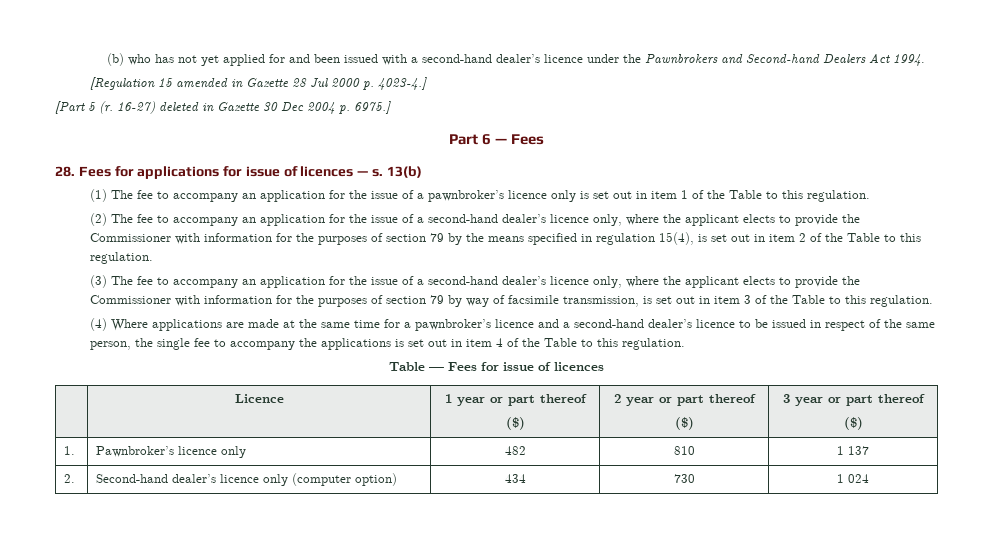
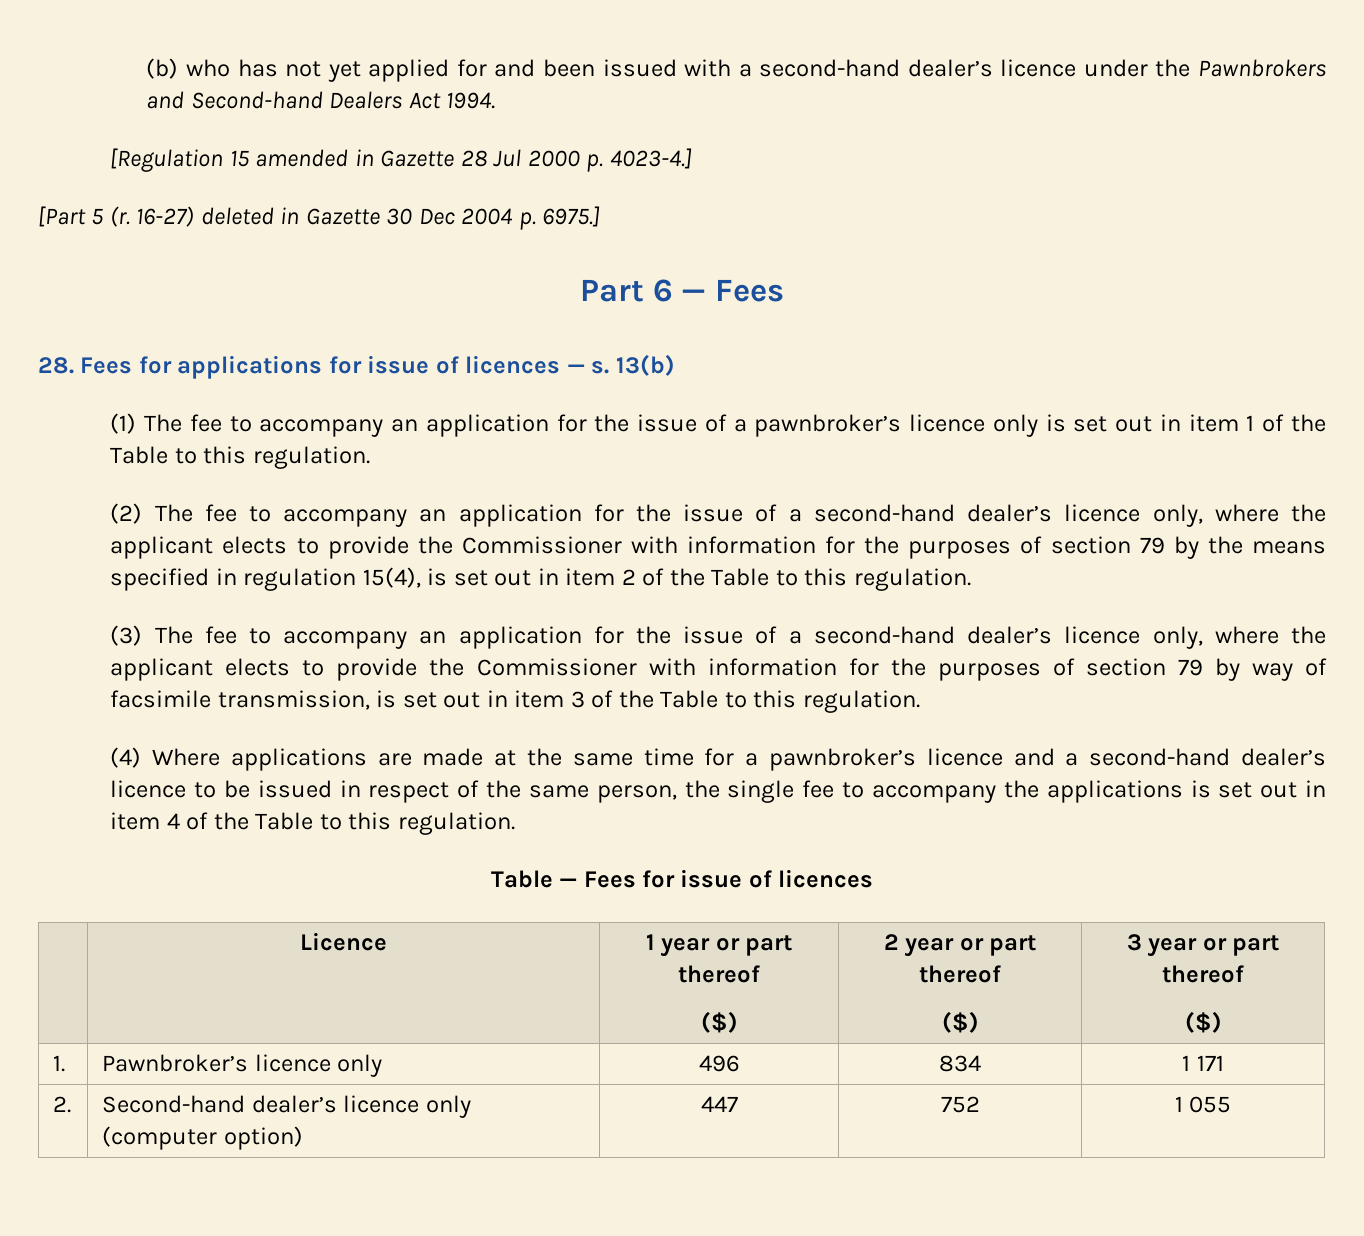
- 1. | Pawnbroker’s licence only | 482 | 810 | 1 137
+ 1. | Pawnbroker’s licence only | 496 | 834 | 1 171
- 2. | Second-hand dealer’s licence only (computer option) | 434 | 730 | 1 024
+ 2. | Second-hand dealer’s licence only (computer option) | 447 | 752 | 1 055

